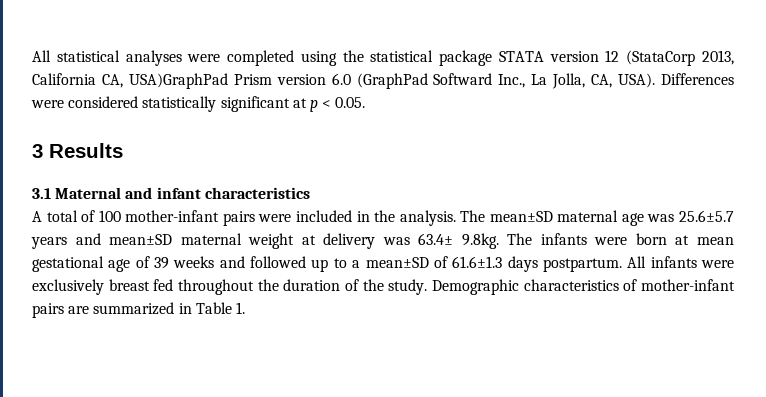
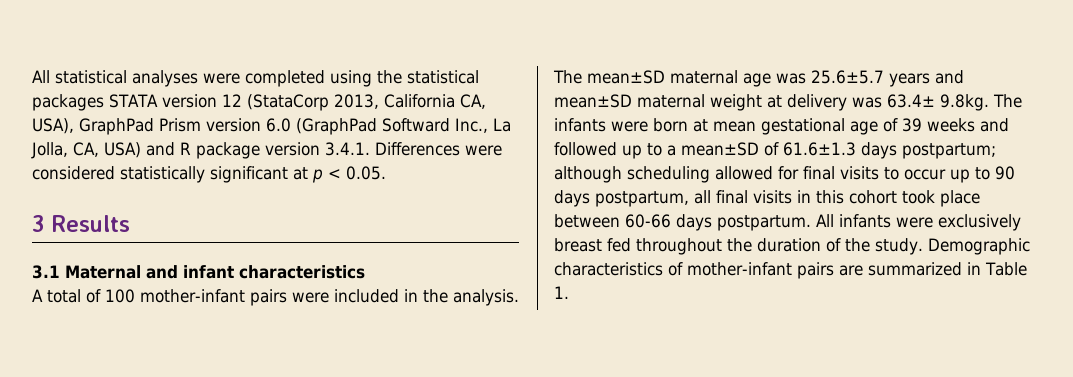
- All statistical analyses were completed using the statistical package STATA version 12 (StataCorp 2013, California CA, USA)GraphPad Prism version 6.0 (GraphPad Softward Inc., La Jolla, CA, USA). Differences were considered statistically significant at p < 0.05.
+ All statistical analyses were completed using the statistical packages STATA version 12 (StataCorp 2013, California CA, USA), GraphPad Prism version 6.0 (GraphPad Softward Inc., La Jolla, CA, USA) and R package version 3.4.1. Differences were considered statistically significant at p < 0.05.
- The mean±SD maternal age was 25.6±5.7 years and mean±SD maternal weight at delivery was 63.4± 9.8kg. The infants were born at mean gestational age of 39 weeks and followed up to a mean±SD of 61.6±1.3 days postpartum.
+ The mean±SD maternal age was 25.6±5.7 years and mean±SD maternal weight at delivery was 63.4± 9.8kg. The infants were born at mean gestational age of 39 weeks and followed up to a mean±SD of 61.6±1.3 days postpartum; although scheduling allowed for final visits to occur up to 90 days postpartum, all final visits in this cohort took place between 60-66 days postpartum.

